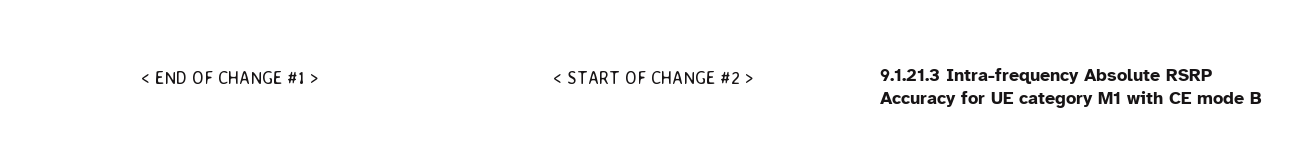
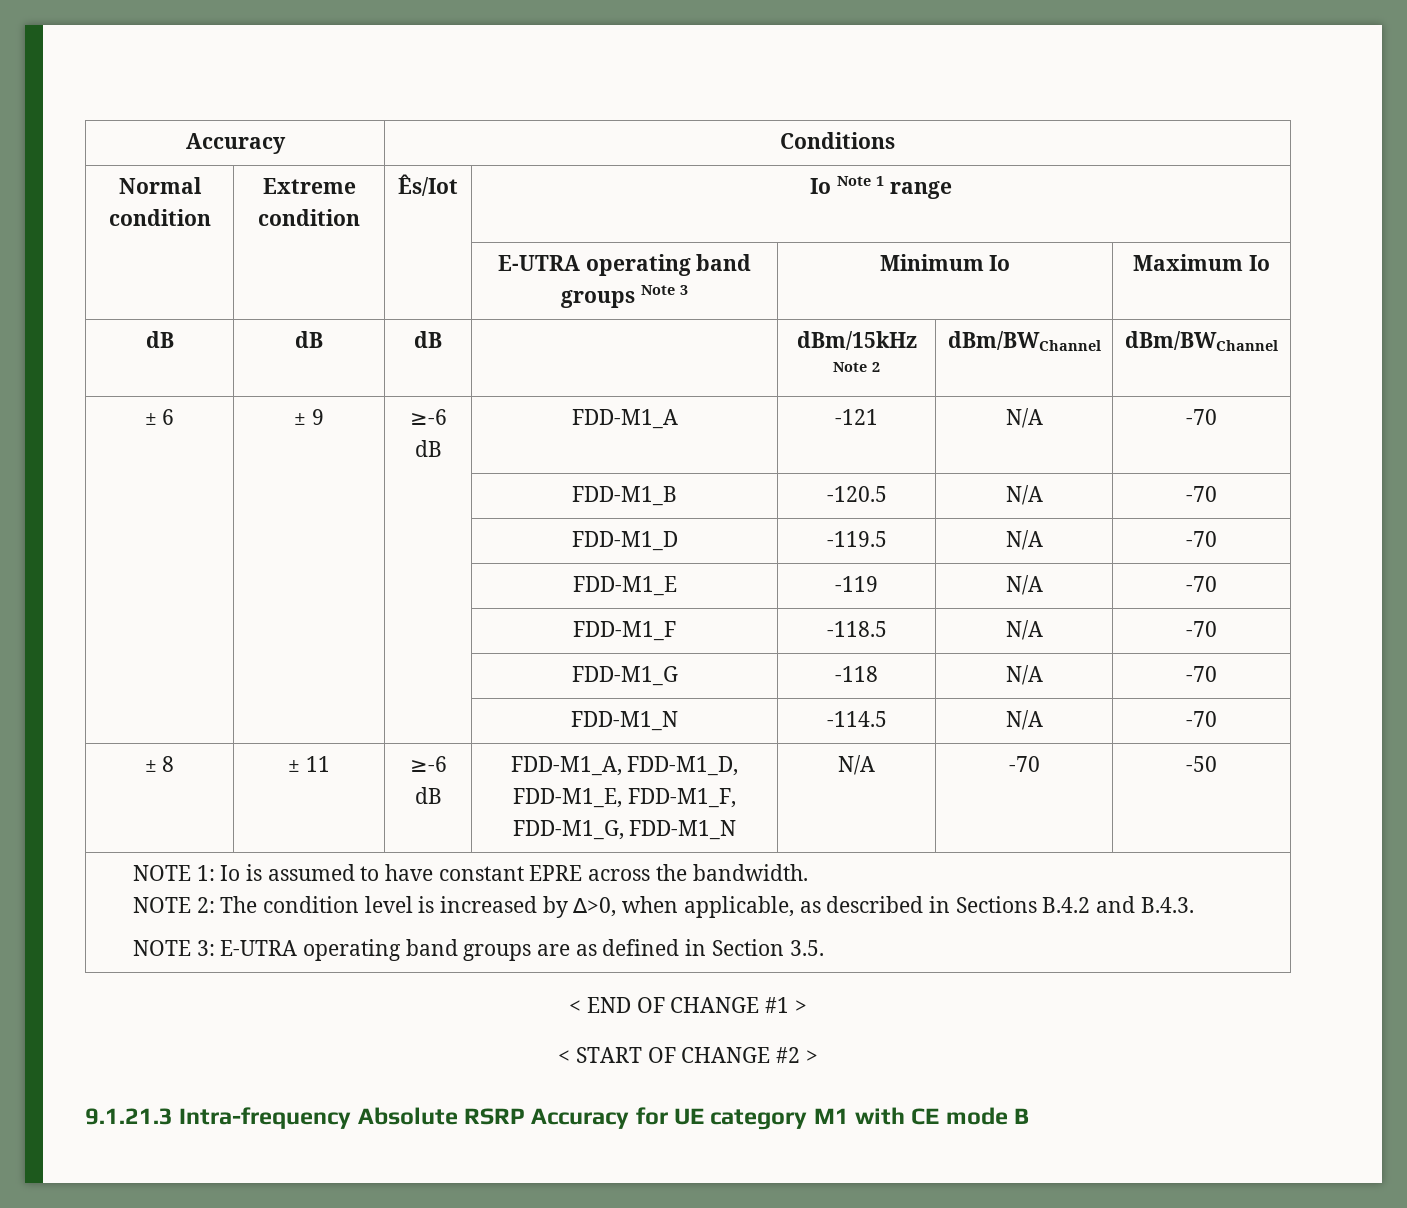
+ Accuracy | Conditions
+ Normal condition | Extreme condition | Ês/Iot | Io Note 1 range
+ | | | E-UTRA operating band groups Note 3 | Minimum Io | Maximum Io
+ dB | dB | dB | | dBm/15kHz Note 2 | dBm/BWChannel | dBm/BWChannel
+ ± 6 | ± 9 | ≥-6 dB | FDD-M1_A | -121 | N/A | -70
+ | | | FDD-M1_B | -120.5 | N/A | -70
+ | | | FDD-M1_D | -119.5 | N/A | -70
+ | | | FDD-M1_E | -119 | N/A | -70
+ | | | FDD-M1_F | -118.5 | N/A | -70
+ | | | FDD-M1_G | -118 | N/A | -70
+ | | | FDD-M1_N | -114.5 | N/A | -70
+ ± 8 | ± 11 | ≥-6 dB | FDD-M1_A, FDD-M1_D, FDD-M1_E, FDD-M1_F, FDD-M1_G, FDD-M1_N | N/A | -70 | -50
+ NOTE 1: Io is assumed to have constant EPRE across the bandwidth.
+ NOTE 2: The condition level is increased by ∆>0, when applicable, as described in Sections B.4.2 and B.4.3.
+ NOTE 3: E-UTRA operating band groups are as defined in Section 3.5.

